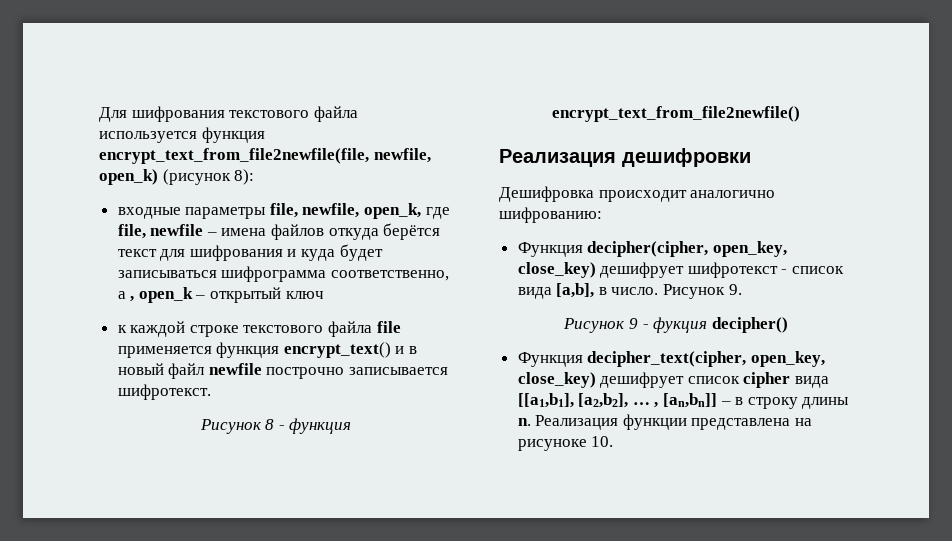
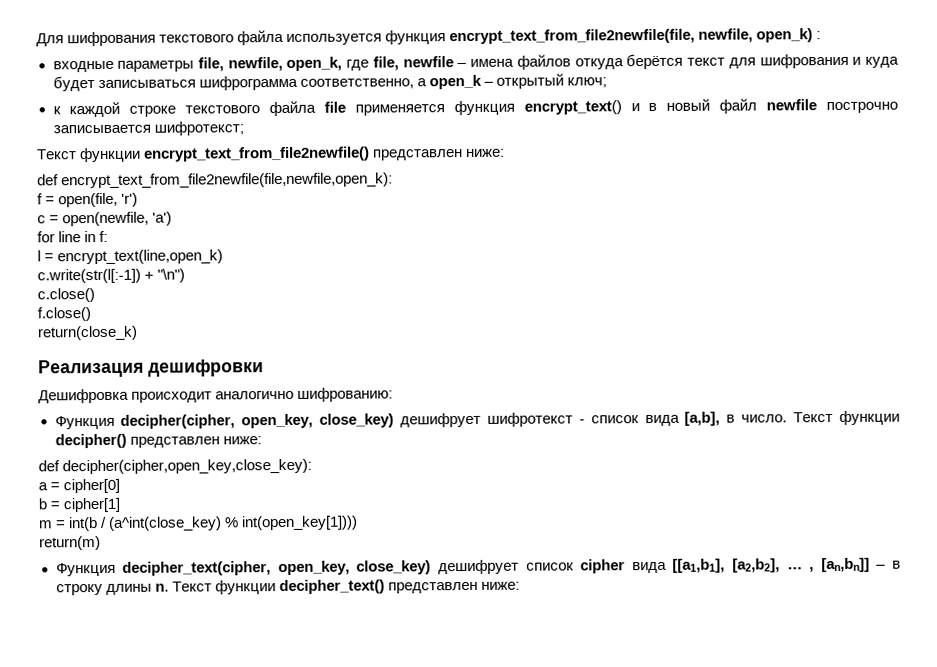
- Для шифрования текстового файла используется функция encrypt_text_from_file2newfile(file, newfile, open_k) (рисунок 8):
+ Для шифрования текстового файла используется функция encrypt_text_from_file2newfile(file, newfile, open_k) :
- входные параметры file, newfile, open_k, где file, newfile – имена файлов откуда берётся текст для шифрования и куда будет записываться шифрограмма соответственно, а , open_k – открытый ключ
+ входные параметры file, newfile, open_k, где file, newfile – имена файлов откуда берётся текст для шифрования и куда будет записываться шифрограмма соответственно, а open_k – открытый ключ;
- к каждой строке текстового файла file применяется функция encrypt_text() и в новый файл newfile построчно записывается шифротекст.
- Рисунок 8 - функция encrypt_text_from_file2newfile()
+ к каждой строке текстового файла file применяется функция encrypt_text() и в новый файл newfile построчно записывается шифротекст;
+ Текст функции encrypt_text_from_file2newfile() представлен ниже:
+ def encrypt_text_from_file2newfile(file,newfile,open_k):
+ f = open(file, 'r')
+ c = open(newfile, 'a')
+ for line in f:
+ l = encrypt_text(line,open_k)
+ c.write(str(l[:-1]) + "\n")
+ c.close()
+ f.close()
+ return(close_k)
- Рисунок 9.
- Рисунок 9 - фукция decipher()
+ Текст функции decipher() представлен ниже:
+ def decipher(cipher,open_key,close_key):
+ a = cipher[0]
+ b = cipher[1]
+ m = int(b / (a^int(close_key) % int(open_key[1])))
+ return(m)
- Реализация функции представлена на рисуноке 10.
+ Текст функции decipher_text() представлен ниже:

